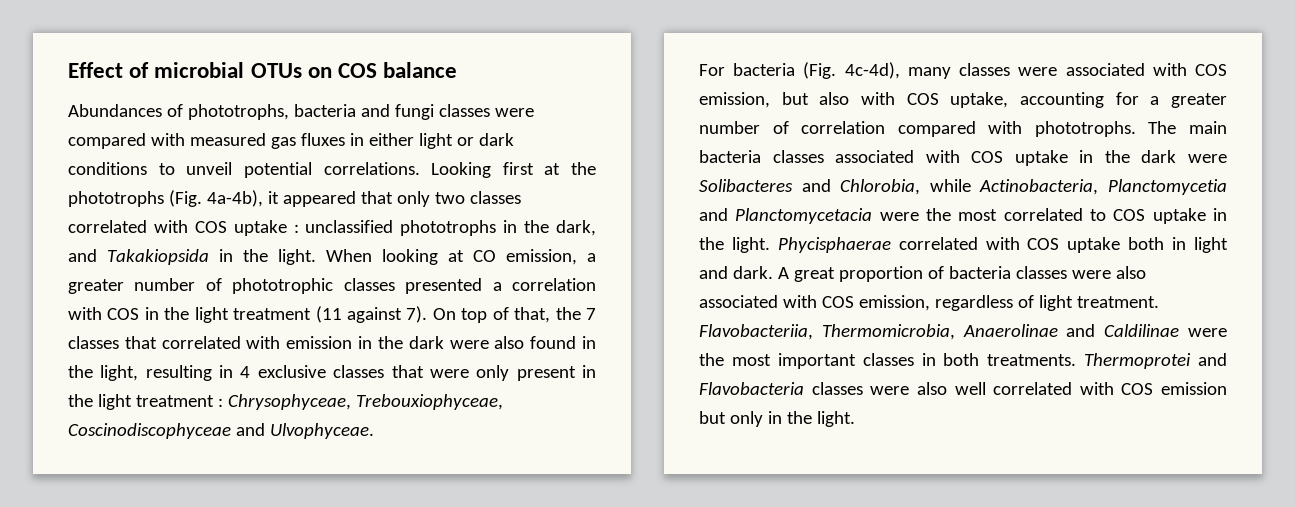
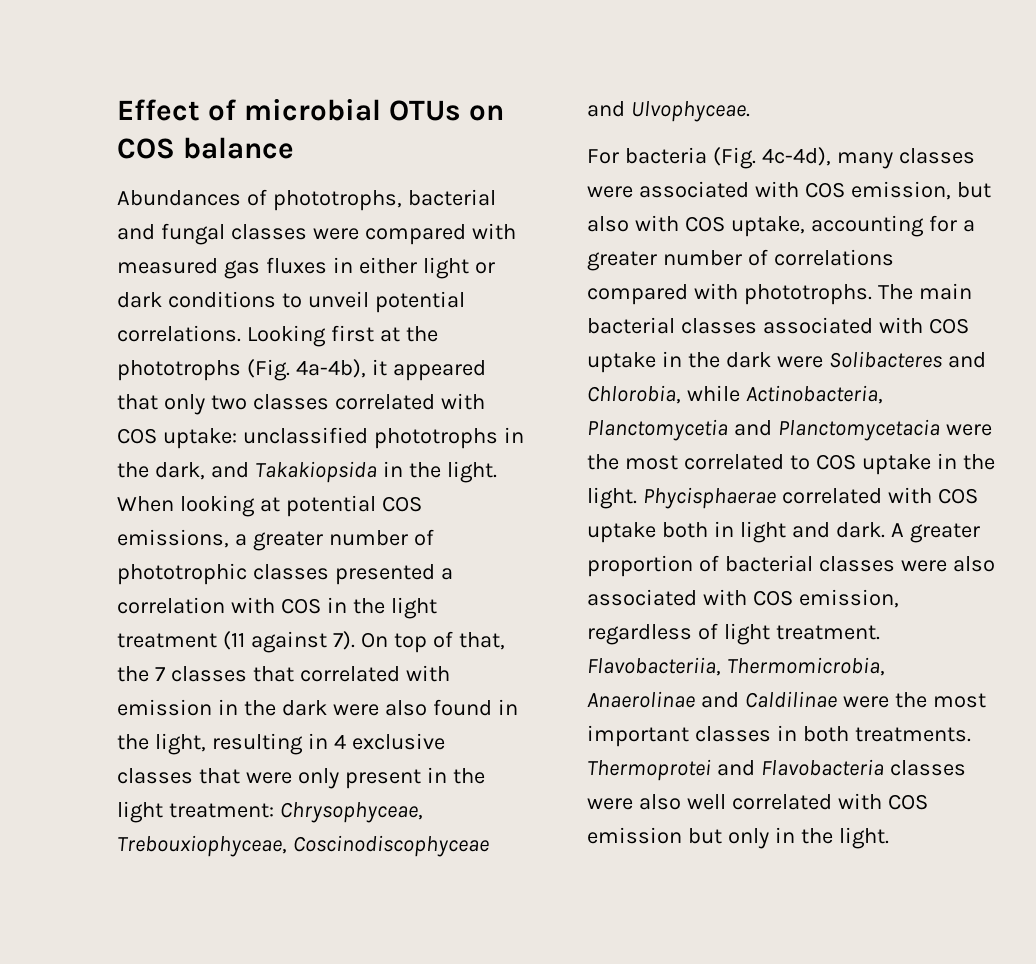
- Abundances of phototrophs, bacteria and fungi classes were compared with measured gas fluxes in either light or dark conditions to unveil potential correlations.
+ Abundances of phototrophs, bacterial and fungal classes were compared with measured gas fluxes in either light or dark conditions to unveil potential correlations.
- Looking first at the phototrophs (Fig. 4a-4b), it appeared that only two classes correlated with COS uptake : unclassified phototrophs in the dark, and Takakiopsida in the light.
+ Looking first at the phototrophs (Fig. 4a-4b), it appeared that only two classes correlated with COS uptake: unclassified phototrophs in the dark, and Takakiopsida in the light.
- When looking at CO emission, a greater number of phototrophic classes presented a correlation with COS in the light treatment (11 against 7).
+ When looking at potential COS emissions, a greater number of phototrophic classes presented a correlation with COS in the light treatment (11 against 7).
- On top of that, the 7 classes that correlated with emission in the dark were also found in the light, resulting in 4 exclusive classes that were only present in the light treatment : Chrysophyceae, Trebouxiophyceae, Coscinodiscophyceae and Ulvophyceae.
+ On top of that, the 7 classes that correlated with emission in the dark were also found in the light, resulting in 4 exclusive classes that were only present in the light treatment: Chrysophyceae, Trebouxiophyceae, Coscinodiscophyceae and Ulvophyceae.
- For bacteria (Fig. 4c-4d), many classes were associated with COS emission, but also with COS uptake, accounting for a greater number of correlation compared with phototrophs.
+ For bacteria (Fig. 4c-4d), many classes were associated with COS emission, but also with COS uptake, accounting for a greater number of correlations compared with phototrophs.
- The main bacteria classes associated with COS uptake in the dark were Solibacteres and Chlorobia, while Actinobacteria, Planctomycetia and Planctomycetacia were the most correlated to COS uptake in the light.
+ The main bacterial classes associated with COS uptake in the dark were Solibacteres and Chlorobia, while Actinobacteria, Planctomycetia and Planctomycetacia were the most correlated to COS uptake in the light.
- A great proportion of bacteria classes were also associated with COS emission, regardless of light treatment.
+ A greater proportion of bacterial classes were also associated with COS emission, regardless of light treatment.

